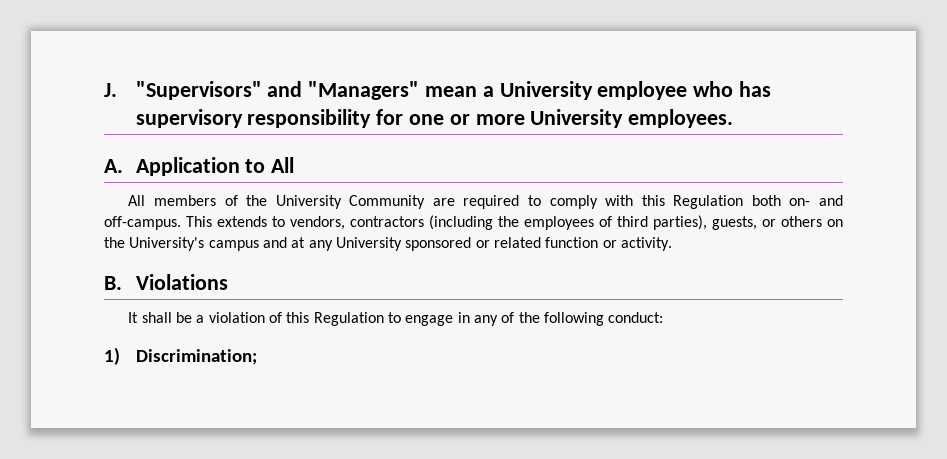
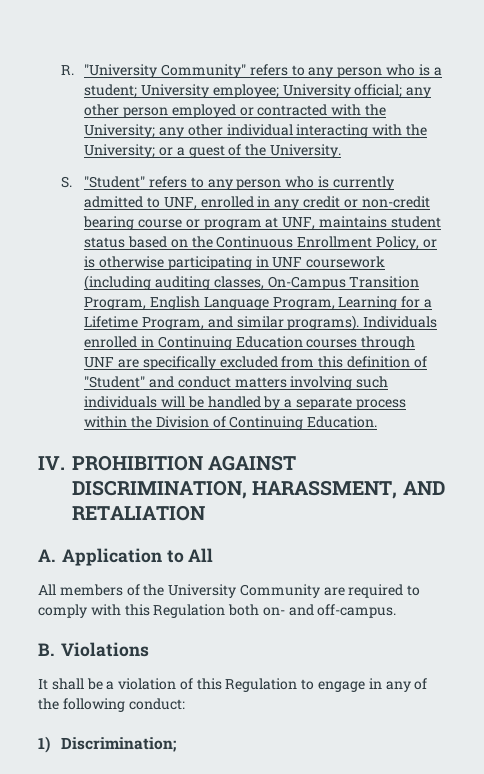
- J. "Supervisors" and "Managers" mean a University employee who has supervisory responsibility for one or more University employees.
+ R. "University Community" refers to any person who is a student; University employee; University official; any other person employed or contracted with the University; any other individual interacting with the University; or a guest of the University.
+ S. "Student" refers to any person who is currently admitted to UNF, enrolled in any credit or non-credit bearing course or program at UNF, maintains student status based on the Continuous Enrollment Policy, or is otherwise participating in UNF coursework (including auditing classes, On-Campus Transition Program, English Language Program, Learning for a Lifetime Program, and similar programs). Individuals enrolled in Continuing Education courses through UNF are specifically excluded from this definition of "Student" and conduct matters involving such individuals will be handled by a separate process within the Division of Continuing Education.
+ IV. PROHIBITION AGAINST DISCRIMINATION, HARASSMENT, AND RETALIATION
- This extends to vendors, contractors (including the employees of third parties), guests, or others on the University's campus and at any University sponsored or related function or activity.

